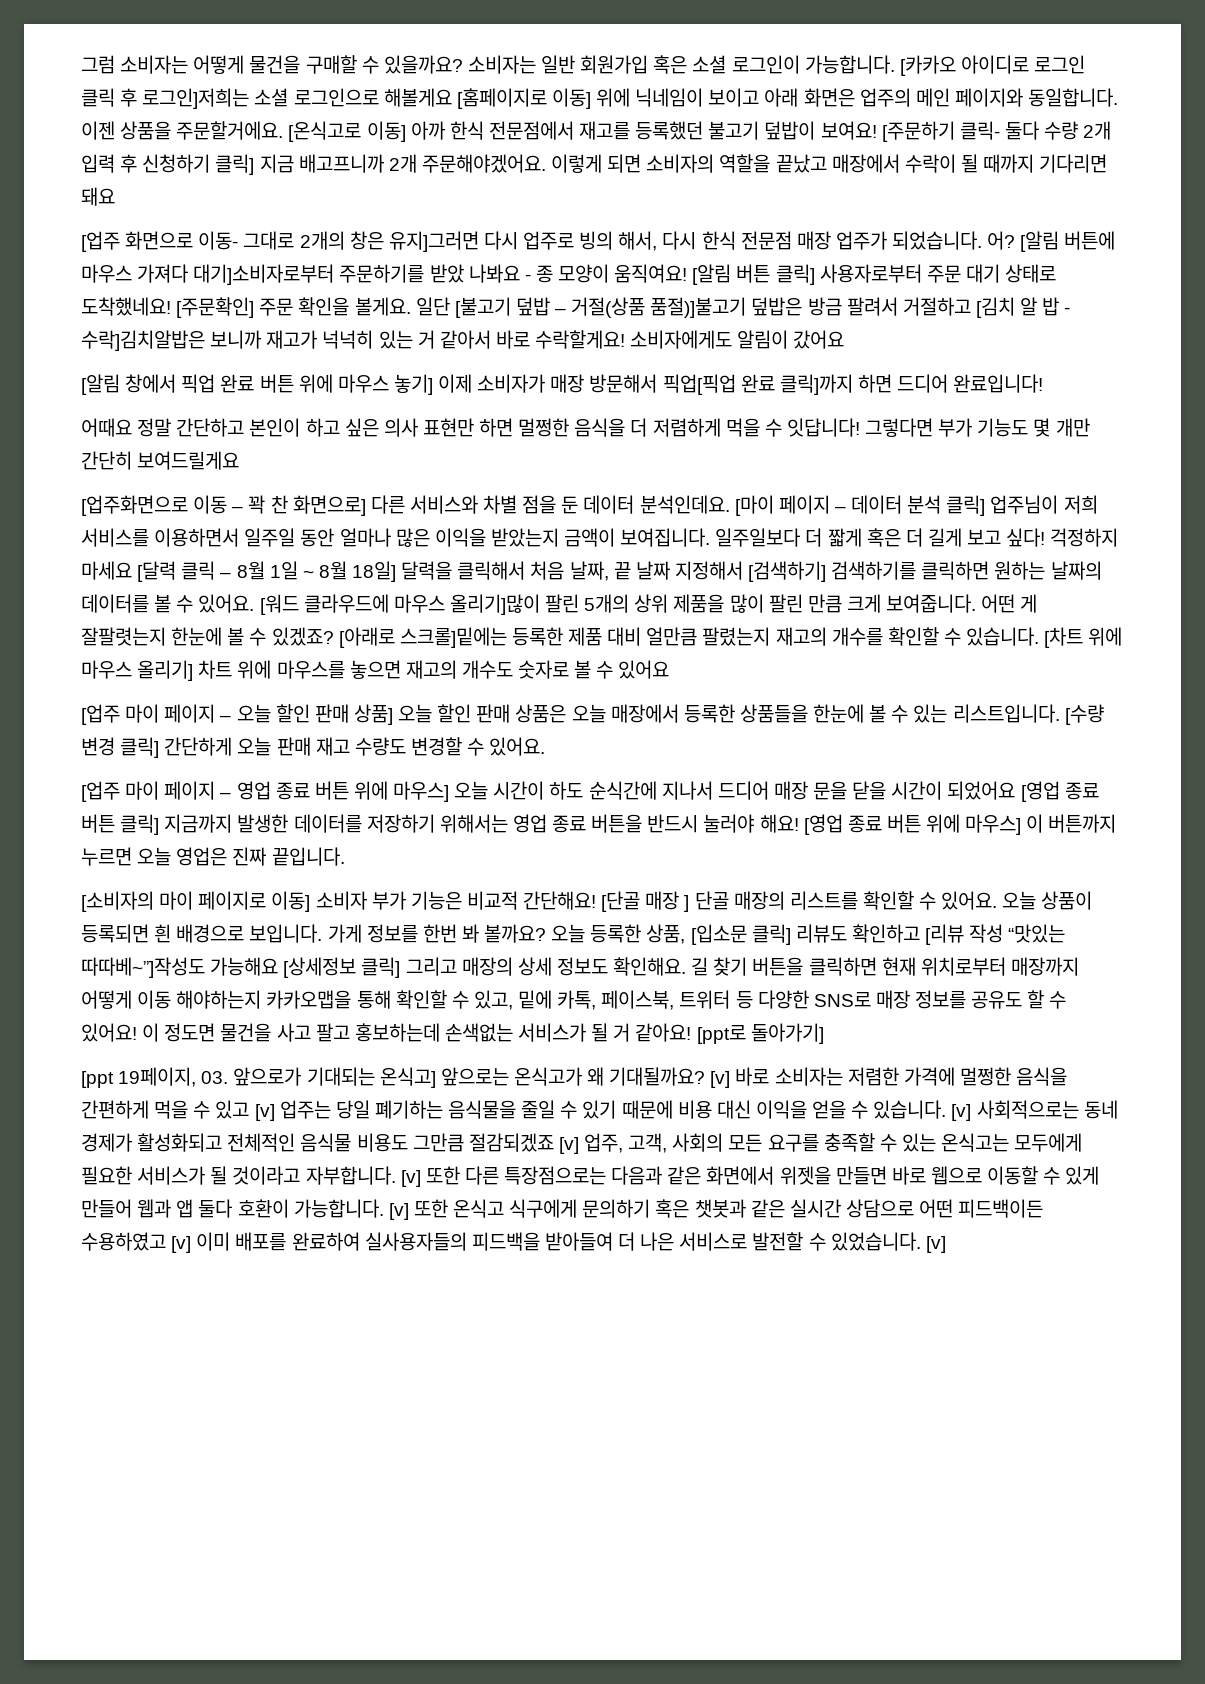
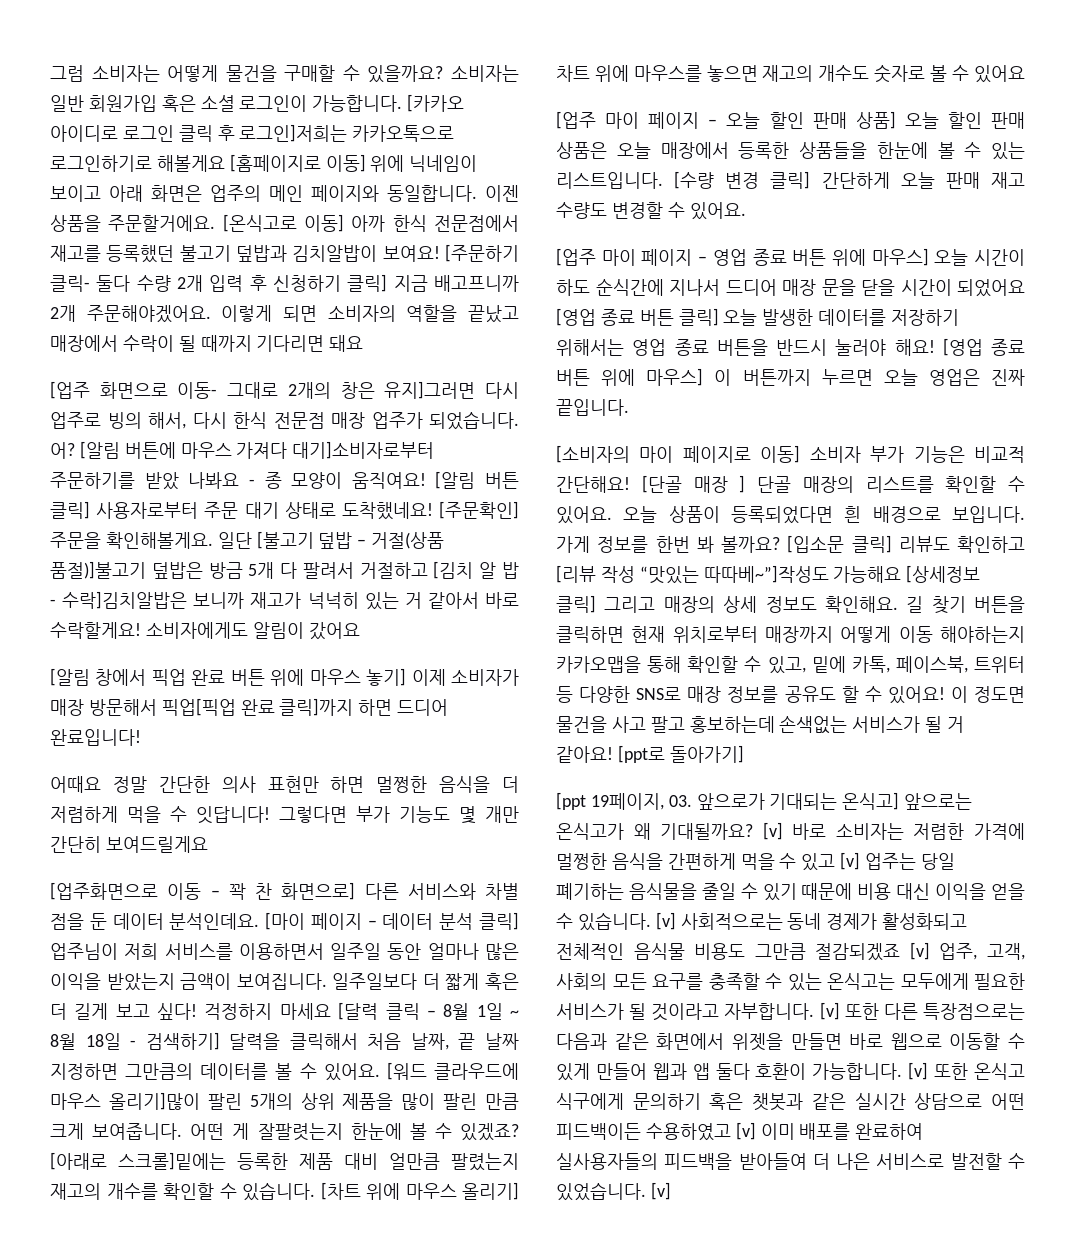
- [카카오 아이디로 로그인 클릭 후 로그인]저희는 소셜 로그인으로 해볼게요 [홈페이지로 이동] 위에 닉네임이 보이고 아래 화면은 업주의 메인 페이지와 동일합니다.
+ [카카오 아이디로 로그인 클릭 후 로그인]저희는 카카오톡으로 로그인하기로 해볼게요 [홈페이지로 이동] 위에 닉네임이 보이고 아래 화면은 업주의 메인 페이지와 동일합니다.
- [온식고로 이동] 아까 한식 전문점에서 재고를 등록했던 불고기 덮밥이 보여요!
+ [온식고로 이동] 아까 한식 전문점에서 재고를 등록했던 불고기 덮밥과 김치알밥이 보여요!
- [주문확인] 주문 확인을 볼게요.
+ [주문확인] 주문을 확인해볼게요.
- 일단 [불고기 덮밥 – 거절(상품 품절)]불고기 덮밥은 방금 팔려서 거절하고 [김치 알 밥 - 수락]김치알밥은 보니까 재고가 넉넉히 있는 거 같아서 바로 수락할게요!
+ 일단 [불고기 덮밥 – 거절(상품 품절)]불고기 덮밥은 방금 5개 다 팔려서 거절하고 [김치 알 밥 - 수락]김치알밥은 보니까 재고가 넉넉히 있는 거 같아서 바로 수락할게요!
- 어때요 정말 간단하고 본인이 하고 싶은 의사 표현만 하면 멀쩡한 음식을 더 저렴하게 먹을 수 잇답니다!
+ 어때요 정말 간단한 의사 표현만 하면 멀쩡한 음식을 더 저렴하게 먹을 수 잇답니다!
- 걱정하지 마세요 [달력 클릭 – 8월 1일 ~ 8월 18일] 달력을 클릭해서 처음 날짜, 끝 날짜 지정해서 [검색하기] 검색하기를 클릭하면 원하는 날짜의 데이터를 볼 수 있어요.
+ 걱정하지 마세요 [달력 클릭 – 8월 1일 ~ 8월 18일 - 검색하기] 달력을 클릭해서 처음 날짜, 끝 날짜 지정하면 그만큼의 데이터를 볼 수 있어요.
- [업주 마이 페이지 – 영업 종료 버튼 위에 마우스] 오늘 시간이 하도 순식간에 지나서 드디어 매장 문을 닫을 시간이 되었어요 [영업 종료 버튼 클릭] 지금까지 발생한 데이터를 저장하기 위해서는 영업 종료 버튼을 반드시 눌러야 해요!
+ [업주 마이 페이지 – 영업 종료 버튼 위에 마우스] 오늘 시간이 하도 순식간에 지나서 드디어 매장 문을 닫을 시간이 되었어요 [영업 종료 버튼 클릭] 오늘 발생한 데이터를 저장하기 위해서는 영업 종료 버튼을 반드시 눌러야 해요!
- 오늘 상품이 등록되면 흰 배경으로 보입니다.
+ 오늘 상품이 등록되었다면 흰 배경으로 보입니다.
- 오늘 등록한 상품, [입소문 클릭] 리뷰도 확인하고 [리뷰 작성 “맛있는 따따베~”]작성도 가능해요 [상세정보 클릭] 그리고 매장의 상세 정보도 확인해요.
+ [입소문 클릭] 리뷰도 확인하고 [리뷰 작성 “맛있는 따따베~”]작성도 가능해요 [상세정보 클릭] 그리고 매장의 상세 정보도 확인해요.

